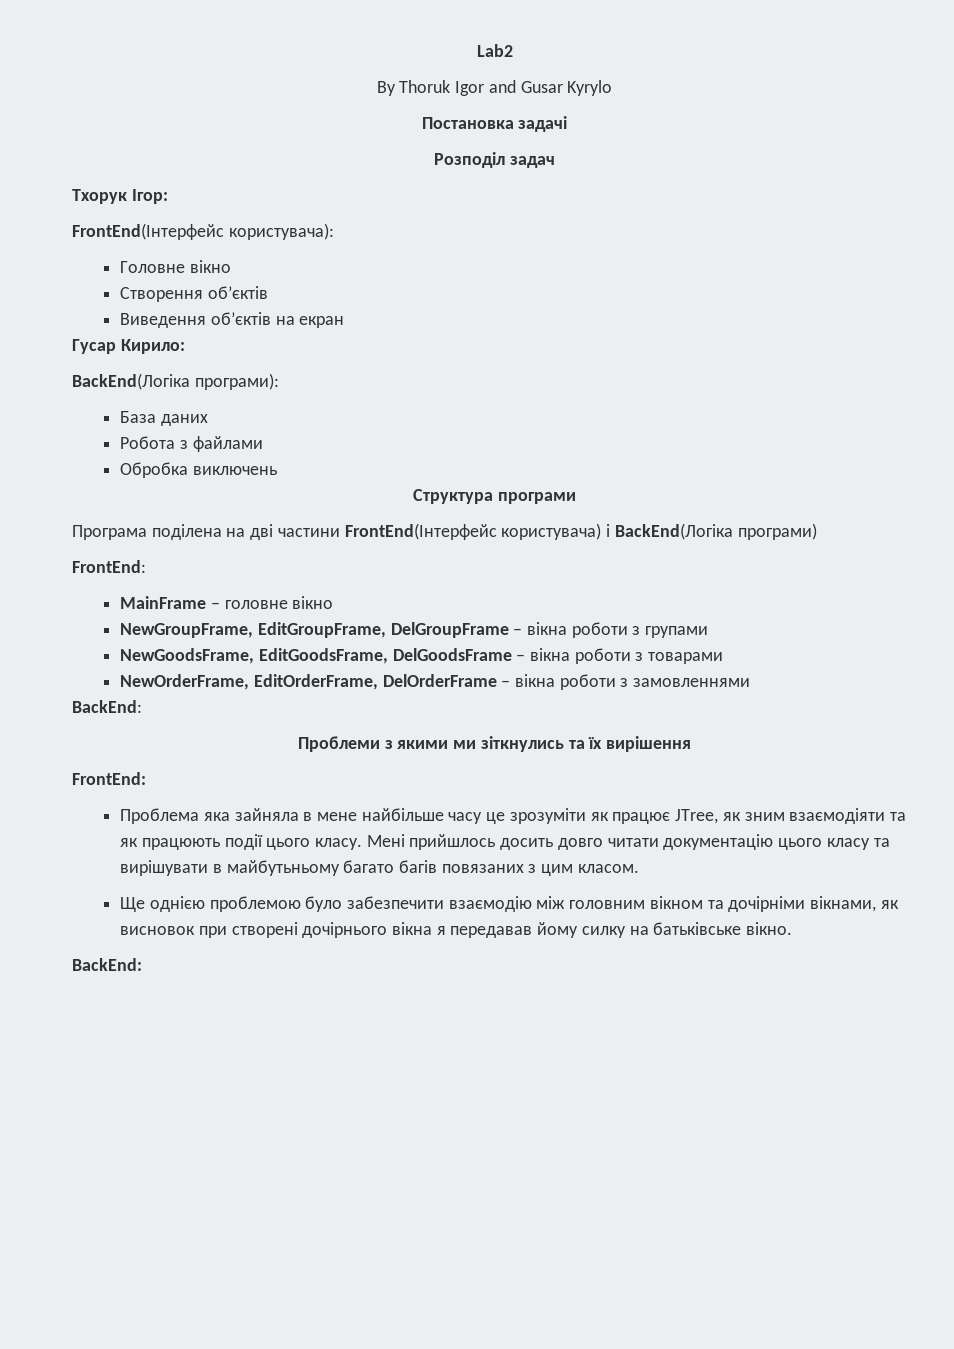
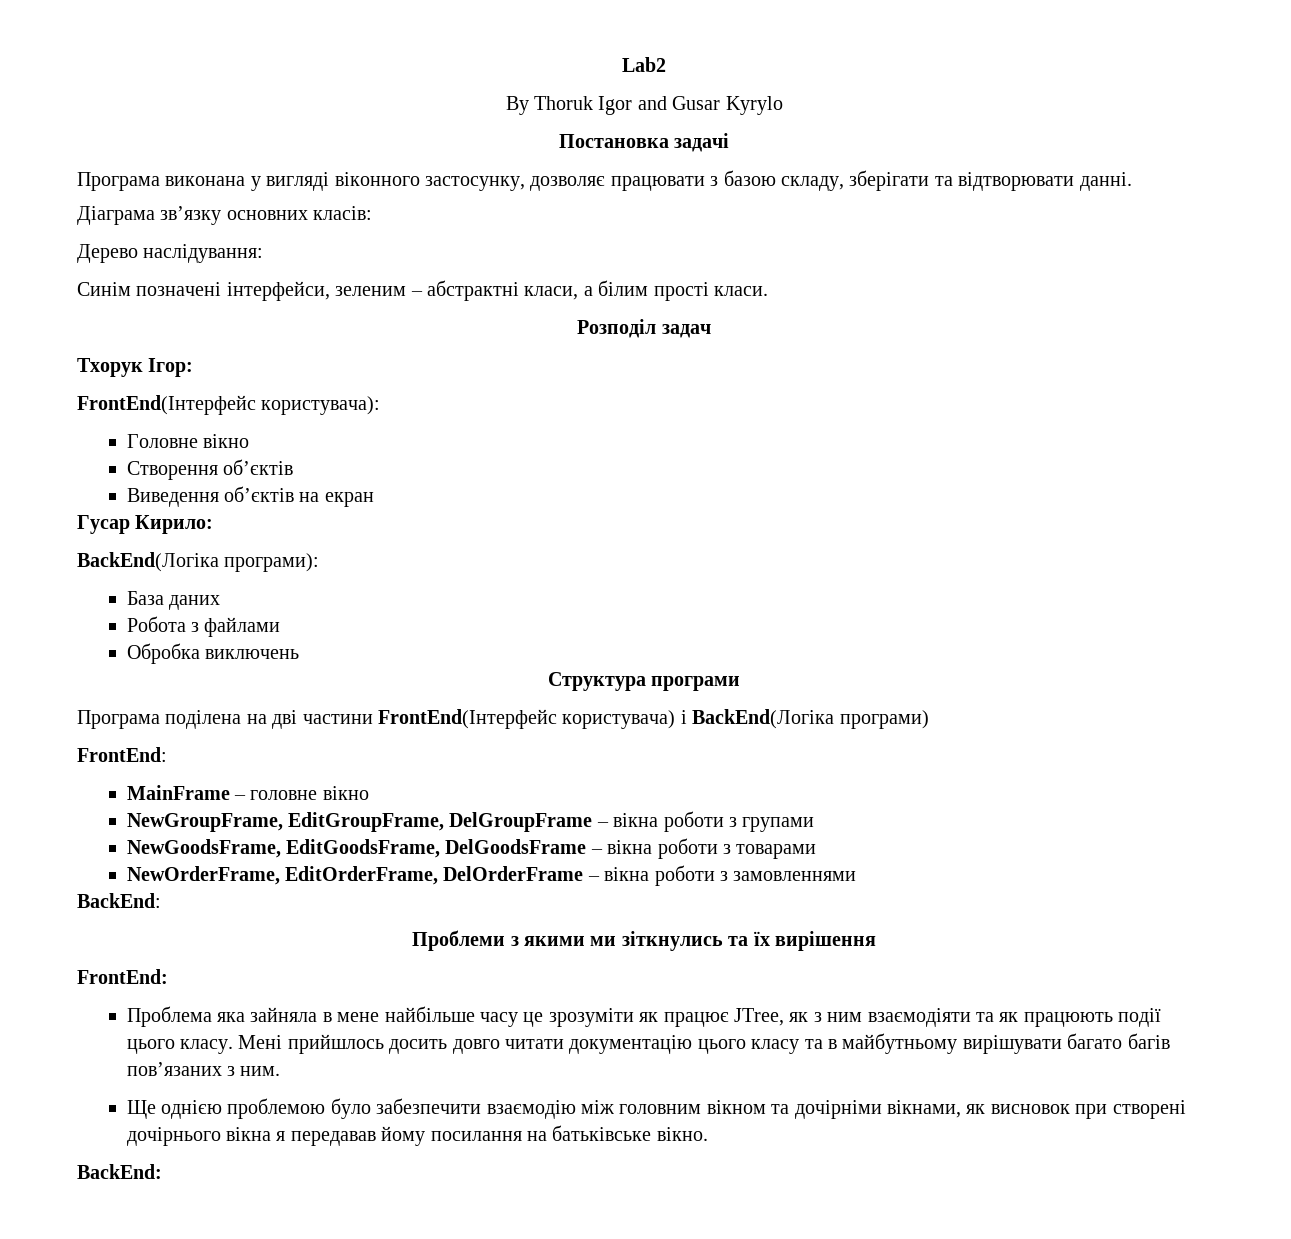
+ Програма виконана у вигляді віконного застосунку, дозволяє працювати з базою складу, зберігати та відтворювати данні.
+ Діаграма зв’язку основних класів:
+ Дерево наслідування:
+ Синім позначені інтерфейси, зеленим – абстрактні класи, а білим прості класи.
- Проблема яка зайняла в мене найбільше часу це зрозуміти як працює JTree, як зним взаємодіяти та як працюють події цього класу.
+ Проблема яка зайняла в мене найбільше часу це зрозуміти як працює JTree, як з ним взаємодіяти та як працюють події цього класу.
- Мені прийшлось досить довго читати документацію цього класу та вирішувати в майбутьньому багато багів повязаних з цим класом.
+ Мені прийшлось досить довго читати документацію цього класу та в майбутньому вирішувати багато багів пов’язаних з ним.
- Ще однією проблемою було забезпечити взаємодію між головним вікном та дочірніми вікнами, як висновок при створені дочірнього вікна я передавав йому силку на батьківське вікно.
+ Ще однією проблемою було забезпечити взаємодію між головним вікном та дочірніми вікнами, як висновок при створені дочірнього вікна я передавав йому посилання на батьківське вікно.

